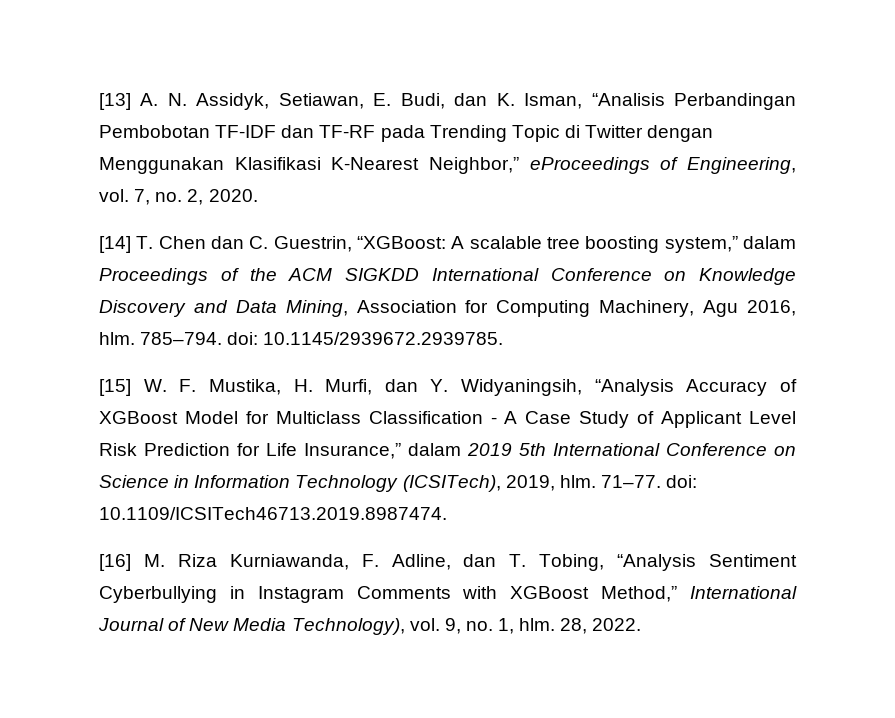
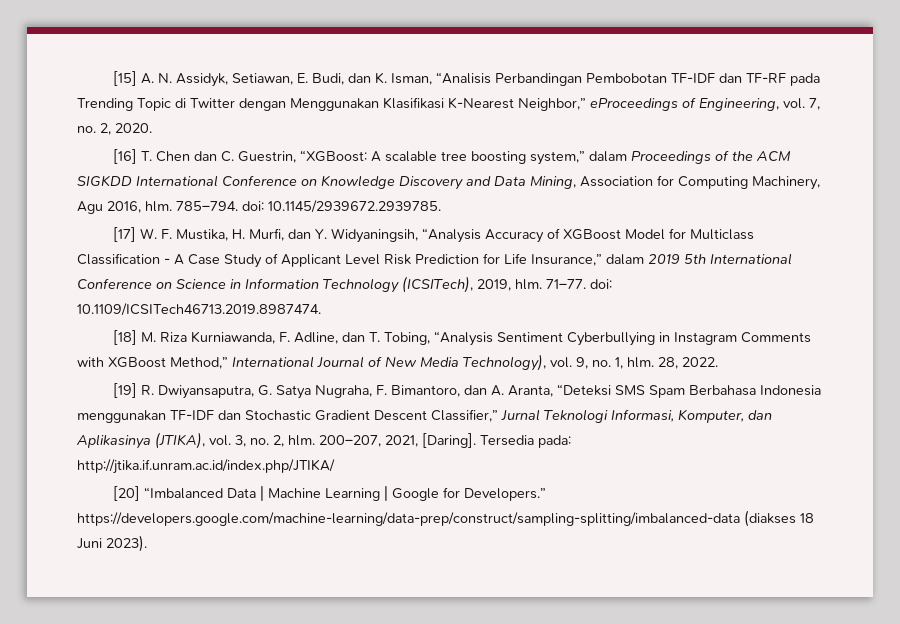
- [13] A. N. Assidyk, Setiawan, E. Budi, dan K. Isman, “Analisis Perbandingan Pembobotan TF-IDF dan TF-RF pada Trending Topic di Twitter dengan Menggunakan Klasifikasi K-Nearest Neighbor,” eProceedings of Engineering, vol. 7, no. 2, 2020.
+ [15] A. N. Assidyk, Setiawan, E. Budi, dan K. Isman, “Analisis Perbandingan Pembobotan TF-IDF dan TF-RF pada Trending Topic di Twitter dengan Menggunakan Klasifikasi K-Nearest Neighbor,” eProceedings of Engineering, vol. 7, no. 2, 2020.
- [14] T. Chen dan C. Guestrin, “XGBoost: A scalable tree boosting system,” dalam Proceedings of the ACM SIGKDD International Conference on Knowledge Discovery and Data Mining, Association for Computing Machinery, Agu 2016, hlm.
+ [16] T. Chen dan C. Guestrin, “XGBoost: A scalable tree boosting system,” dalam Proceedings of the ACM SIGKDD International Conference on Knowledge Discovery and Data Mining, Association for Computing Machinery, Agu 2016, hlm.
- [15] W. F. Mustika, H. Murfi, dan Y. Widyaningsih, “Analysis Accuracy of XGBoost Model for Multiclass Classification - A Case Study of Applicant Level Risk Prediction for Life Insurance,” dalam 2019 5th International Conference on Science in Information Technology (ICSITech), 2019, hlm.
+ [17] W. F. Mustika, H. Murfi, dan Y. Widyaningsih, “Analysis Accuracy of XGBoost Model for Multiclass Classification - A Case Study of Applicant Level Risk Prediction for Life Insurance,” dalam 2019 5th International Conference on Science in Information Technology (ICSITech), 2019, hlm.
- [16] M. Riza Kurniawanda, F. Adline, dan T. Tobing, “Analysis Sentiment Cyberbullying in Instagram Comments with XGBoost Method,” International Journal of New Media Technology), vol. 9, no. 1, hlm.
+ [18] M. Riza Kurniawanda, F. Adline, dan T. Tobing, “Analysis Sentiment Cyberbullying in Instagram Comments with XGBoost Method,” International Journal of New Media Technology), vol. 9, no. 1, hlm.
+ [19] R. Dwiyansaputra, G. Satya Nugraha, F. Bimantoro, dan A. Aranta, “Deteksi SMS Spam Berbahasa Indonesia menggunakan TF-IDF dan Stochastic Gradient Descent Classifier,” Jurnal Teknologi Informasi, Komputer, dan Aplikasinya (JTIKA), vol. 3, no. 2, hlm. 200–207, 2021, [Daring]. Tersedia pada: http://jtika.if.unram.ac.id/index.php/JTIKA/
+ [20] “Imbalanced Data | Machine Learning | Google for Developers.” https://developers.google.com/machine-learning/data-prep/construct/sampling-splitting/imbalanced-data (diakses 18 Juni 2023).

